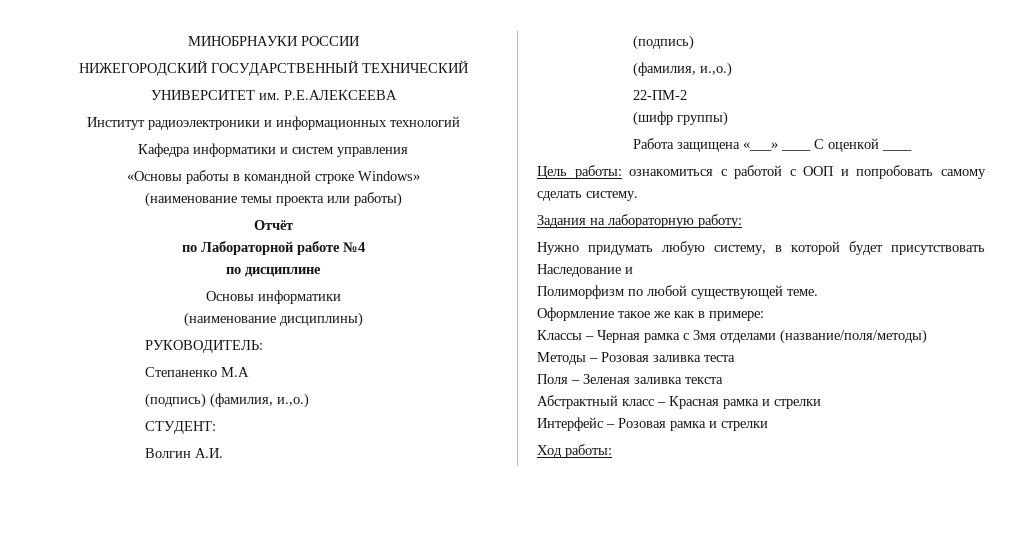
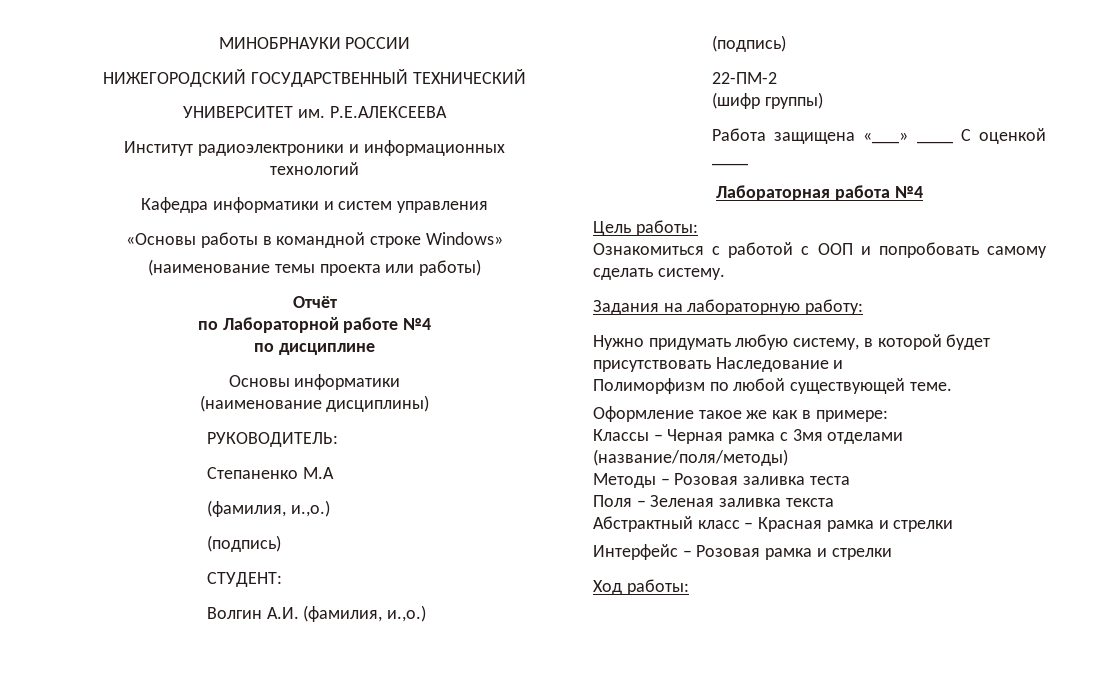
  Степаненко М.А
- (подпись) (фамилия, и.,о.)
+ (фамилия, и.,о.)
+ (подпись)
- Волгин А.И.
+ Волгин А.И. (фамилия, и.,о.)
  (подпись)
- (фамилия, и.,о.)
+ Лабораторная работа №4
- Цель работы: ознакомиться с работой с ООП и попробовать самому сделать систему.
+ Цель работы:
+ Ознакомиться с работой с ООП и попробовать самому сделать систему.

